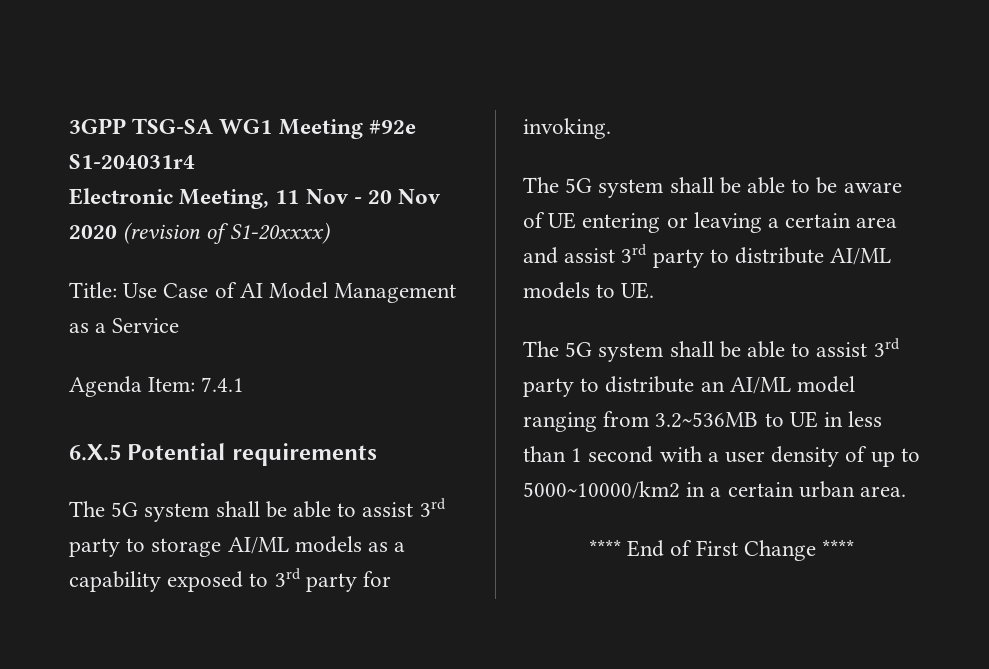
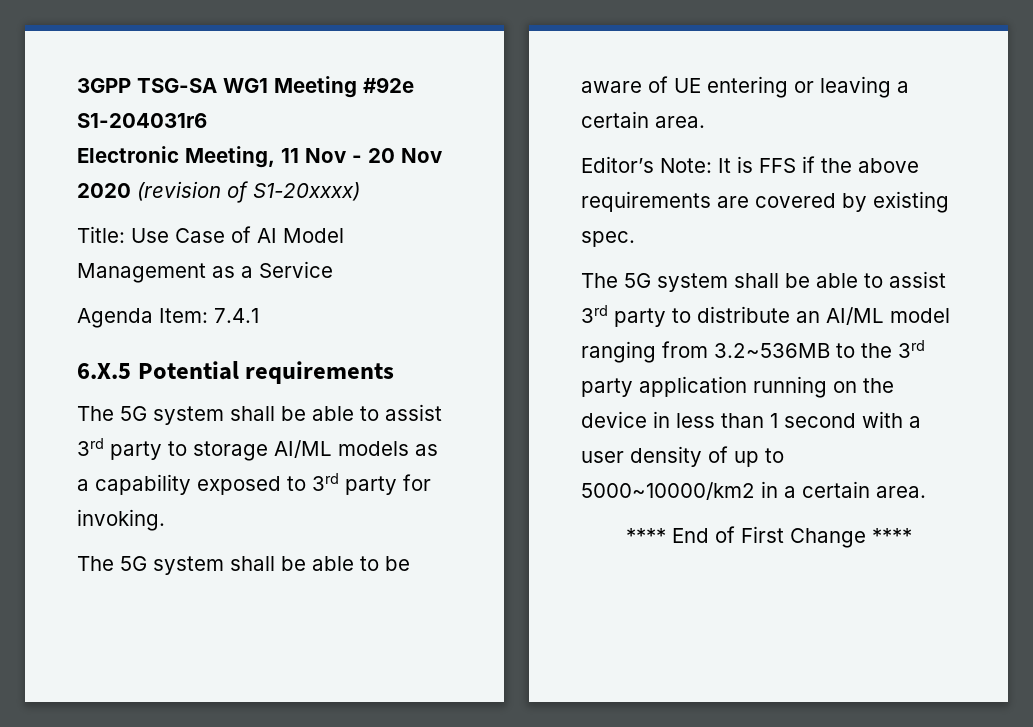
- 3GPP TSG-SA WG1 Meeting #92e S1-204031r4
+ 3GPP TSG-SA WG1 Meeting #92e S1-204031r6
- The 5G system shall be able to be aware of UE entering or leaving a certain area and assist 3rd party to distribute AI/ML models to UE.
+ The 5G system shall be able to be aware of UE entering or leaving a certain area.
+ Editor’s Note: It is FFS if the above requirements are covered by existing spec.
- The 5G system shall be able to assist 3rd party to distribute an AI/ML model ranging from 3.2~536MB to UE in less than 1 second with a user density of up to 5000~10000/km2 in a certain urban area.
+ The 5G system shall be able to assist 3rd party to distribute an AI/ML model ranging from 3.2~536MB to the 3rd party application running on the device in less than 1 second with a user density of up to 5000~10000/km2 in a certain area.

